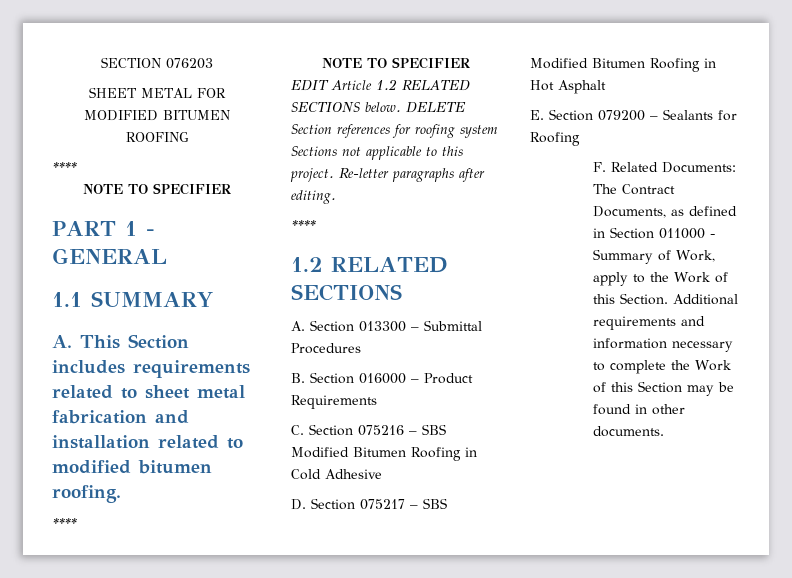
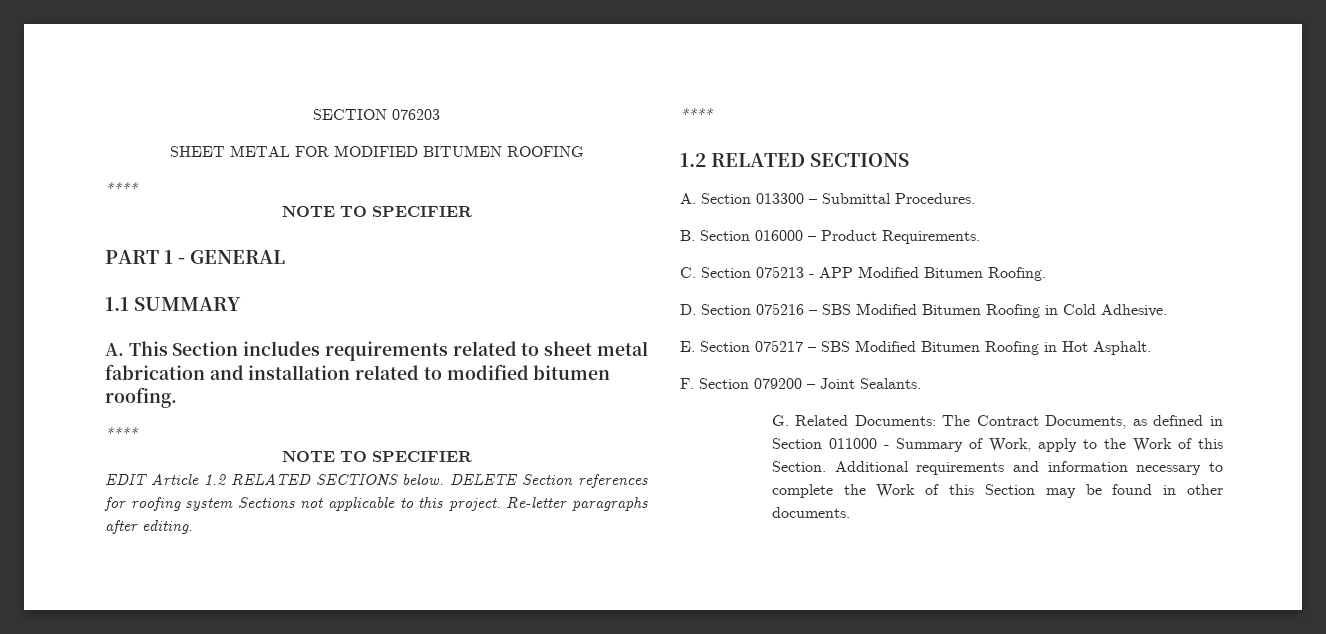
- A. Section 013300 – Submittal Procedures
+ A. Section 013300 – Submittal Procedures.
- B. Section 016000 – Product Requirements
+ B. Section 016000 – Product Requirements.
- C. Section 075216 – SBS Modified Bitumen Roofing in Cold Adhesive
- D. Section 075217 – SBS Modified Bitumen Roofing in Hot Asphalt
- E. Section 079200 – Sealants for Roofing
- F. Related Documents: The Contract Documents, as defined in Section 011000 - Summary of Work, apply to the Work of this Section.
+ C. Section 075213 - APP Modified Bitumen Roofing.
+ D. Section 075216 – SBS Modified Bitumen Roofing in Cold Adhesive.
+ E. Section 075217 – SBS Modified Bitumen Roofing in Hot Asphalt.
+ F. Section 079200 – Joint Sealants.
+ G. Related Documents: The Contract Documents, as defined in Section 011000 - Summary of Work, apply to the Work of this Section.

